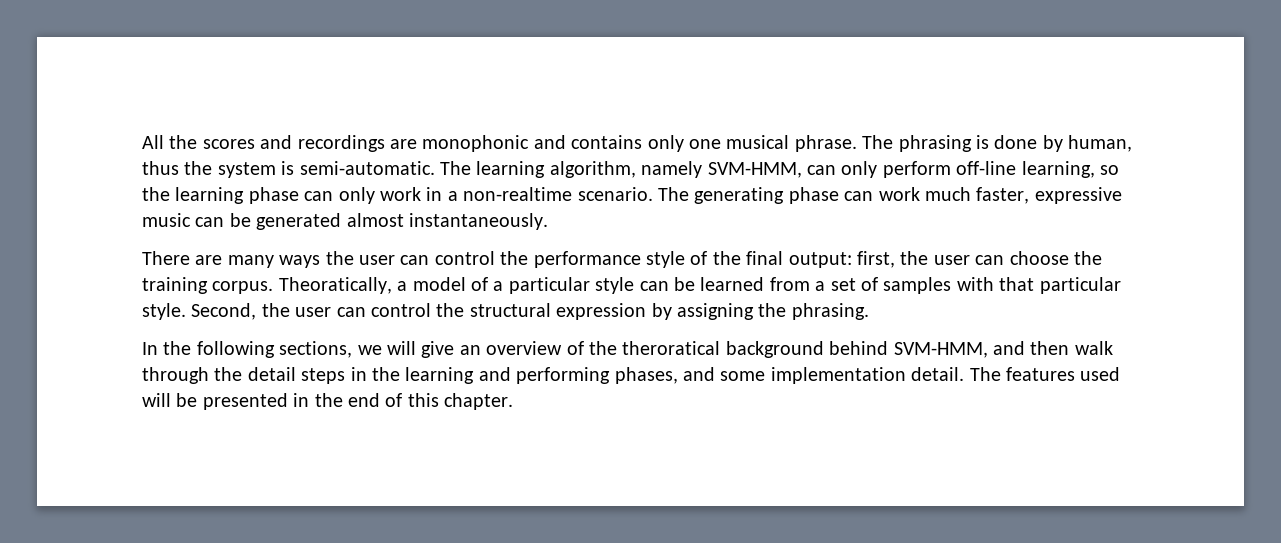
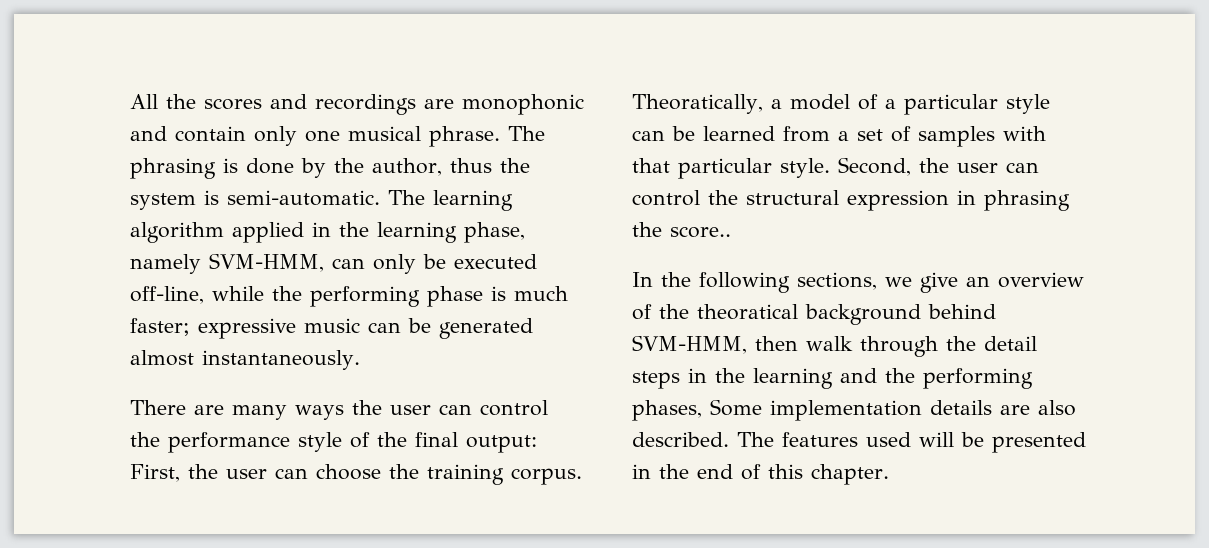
- All the scores and recordings are monophonic and contains only one musical phrase.
+ All the scores and recordings are monophonic and contain only one musical phrase.
- The phrasing is done by human, thus the system is semi-automatic.
+ The phrasing is done by the author, thus the system is semi-automatic.
- The learning algorithm, namely SVM-HMM, can only perform off-line learning, so the learning phase can only work in a non-realtime scenario. The generating phase can work much faster, expressive music can be generated almost instantaneously.
+ The learning algorithm applied in the learning phase, namely SVM-HMM, can only be executed off-line, while the performing phase is much faster; expressive music can be generated almost instantaneously.
- There are many ways the user can control the performance style of the final output: first, the user can choose the training corpus.
+ There are many ways the user can control the performance style of the final output: First, the user can choose the training corpus.
- Second, the user can control the structural expression by assigning the phrasing.
+ Second, the user can control the structural expression in phrasing the score..
- In the following sections, we will give an overview of the theroratical background behind SVM-HMM, and then walk through the detail steps in the learning and performing phases, and some implementation detail.
+ In the following sections, we give an overview of the theoratical background behind SVM-HMM, then walk through the detail steps in the learning and the performing phases, Some implementation details are also described.

